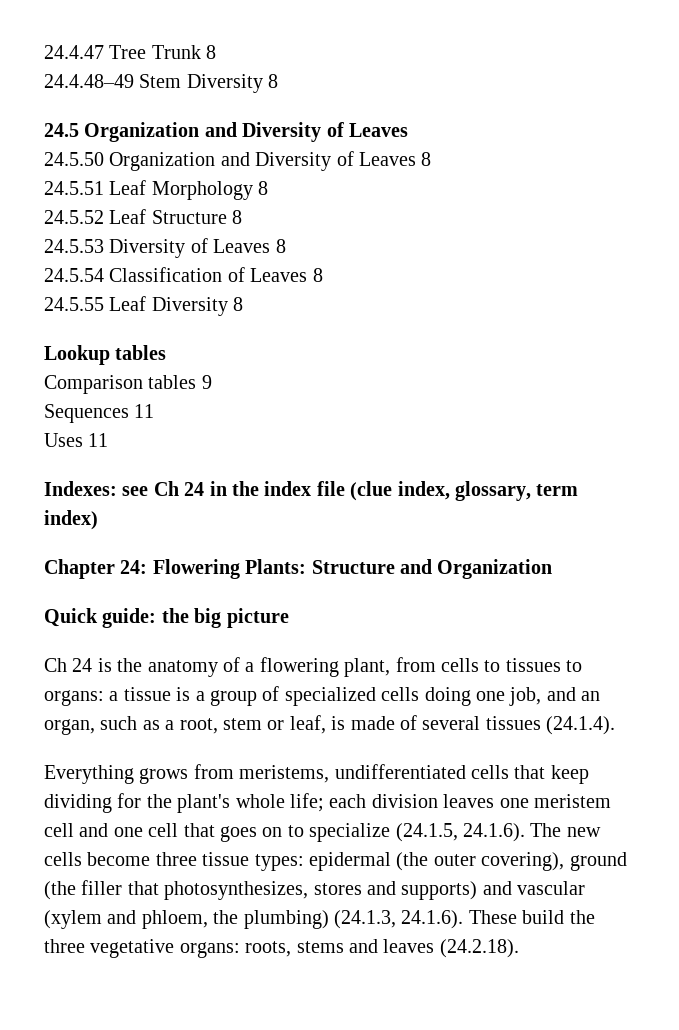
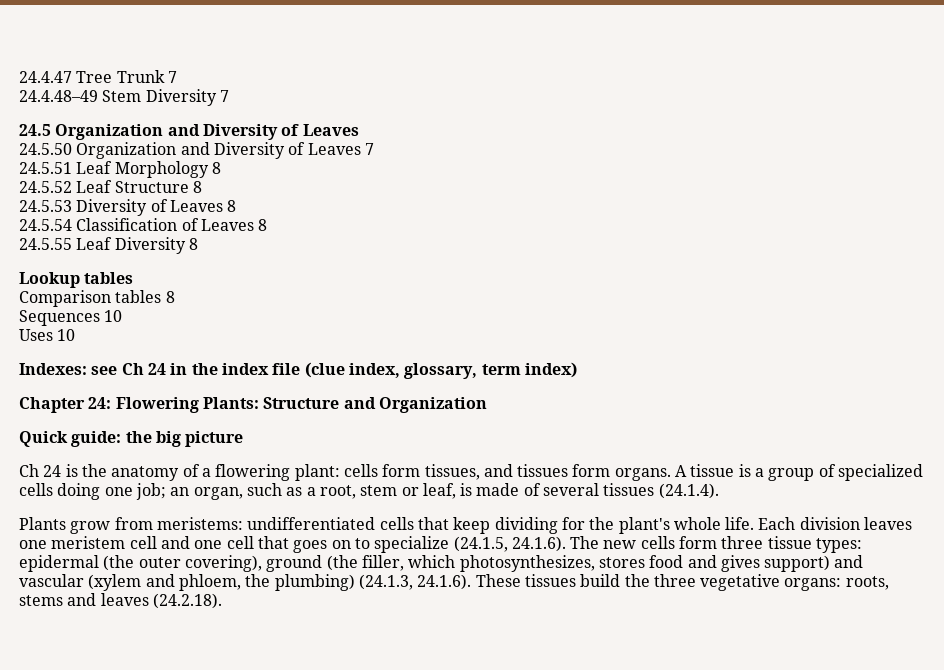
- 24.4.47 Tree Trunk 8
+ 24.4.47 Tree Trunk 7
- 24.4.48–49 Stem Diversity 8
+ 24.4.48–49 Stem Diversity 7
- 24.5.50 Organization and Diversity of Leaves 8
+ 24.5.50 Organization and Diversity of Leaves 7
- Comparison tables 9
+ Comparison tables 8
- Sequences 11
+ Sequences 10
- Uses 11
+ Uses 10
- Ch 24 is the anatomy of a flowering plant, from cells to tissues to organs: a tissue is a group of specialized cells doing one job, and an organ, such as a root, stem or leaf, is made of several tissues (24.1.4).
+ Ch 24 is the anatomy of a flowering plant: cells form tissues, and tissues form organs. A tissue is a group of specialized cells doing one job; an organ, such as a root, stem or leaf, is made of several tissues (24.1.4).
- Everything grows from meristems, undifferentiated cells that keep dividing for the plant's whole life; each division leaves one meristem cell and one cell that goes on to specialize (24.1.5, 24.1.6). The new cells become three tissue types: epidermal (the outer covering), ground (the filler that photosynthesizes, stores and supports) and vascular (xylem and phloem, the plumbing) (24.1.3, 24.1.6). These build the three vegetative organs: roots, stems and leaves (24.2.18).
+ Plants grow from meristems: undifferentiated cells that keep dividing for the plant's whole life. Each division leaves one meristem cell and one cell that goes on to specialize (24.1.5, 24.1.6). The new cells form three tissue types: epidermal (the outer covering), ground (the filler, which photosynthesizes, stores food and gives support) and vascular (xylem and phloem, the plumbing) (24.1.3, 24.1.6). These tissues build the three vegetative organs: roots, stems and leaves (24.2.18).

